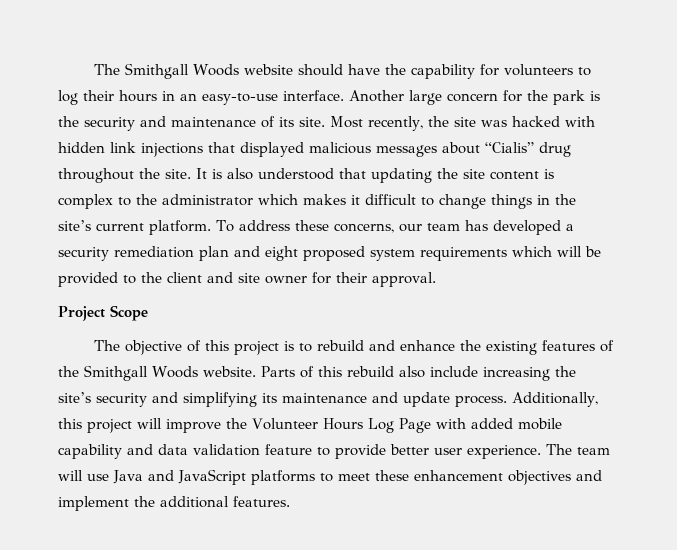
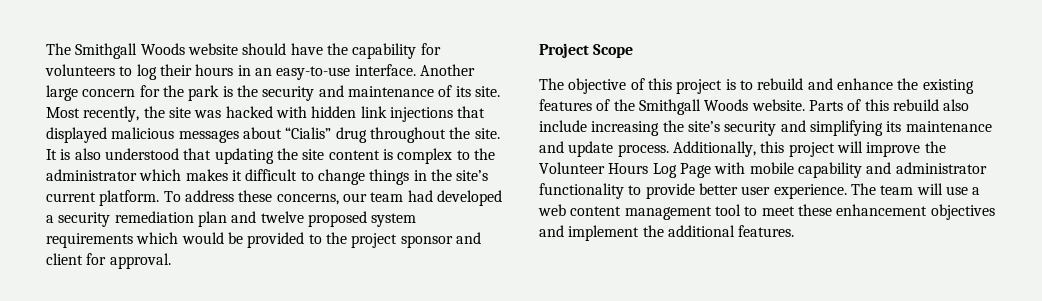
- To address these concerns, our team has developed a security remediation plan and eight proposed system requirements which will be provided to the client and site owner for their approval.
+ To address these concerns, our team had developed a security remediation plan and twelve proposed system requirements which would be provided to the project sponsor and client for approval.
- Additionally, this project will improve the Volunteer Hours Log Page with added mobile capability and data validation feature to provide better user experience.
+ Additionally, this project will improve the Volunteer Hours Log Page with mobile capability and administrator functionality to provide better user experience.
- The team will use Java and JavaScript platforms to meet these enhancement objectives and implement the additional features.
+ The team will use a web content management tool to meet these enhancement objectives and implement the additional features.

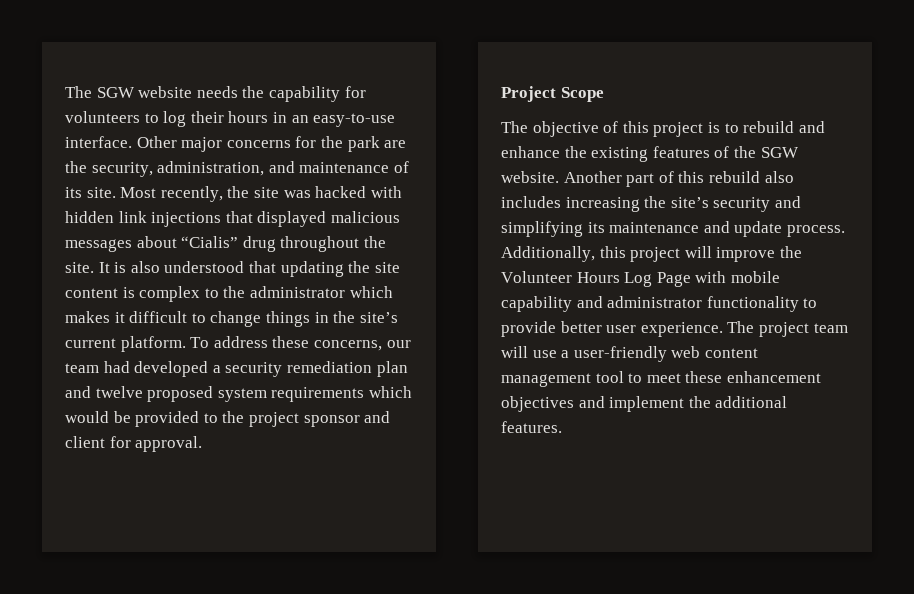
- The Smithgall Woods website should have the capability for volunteers to log their hours in an easy-to-use interface.
+ The SGW website needs the capability for volunteers to log their hours in an easy-to-use interface.
- Another large concern for the park is the security and maintenance of its site.
+ Other major concerns for the park are the security, administration, and maintenance of its site.
- The objective of this project is to rebuild and enhance the existing features of the Smithgall Woods website. Parts of this rebuild also include increasing the site’s security and simplifying its maintenance and update process.
+ The objective of this project is to rebuild and enhance the existing features of the SGW website. Another part of this rebuild also includes increasing the site’s security and simplifying its maintenance and update process.
- The team will use a web content management tool to meet these enhancement objectives and implement the additional features.
+ The project team will use a user-friendly web content management tool to meet these enhancement objectives and implement the additional features.

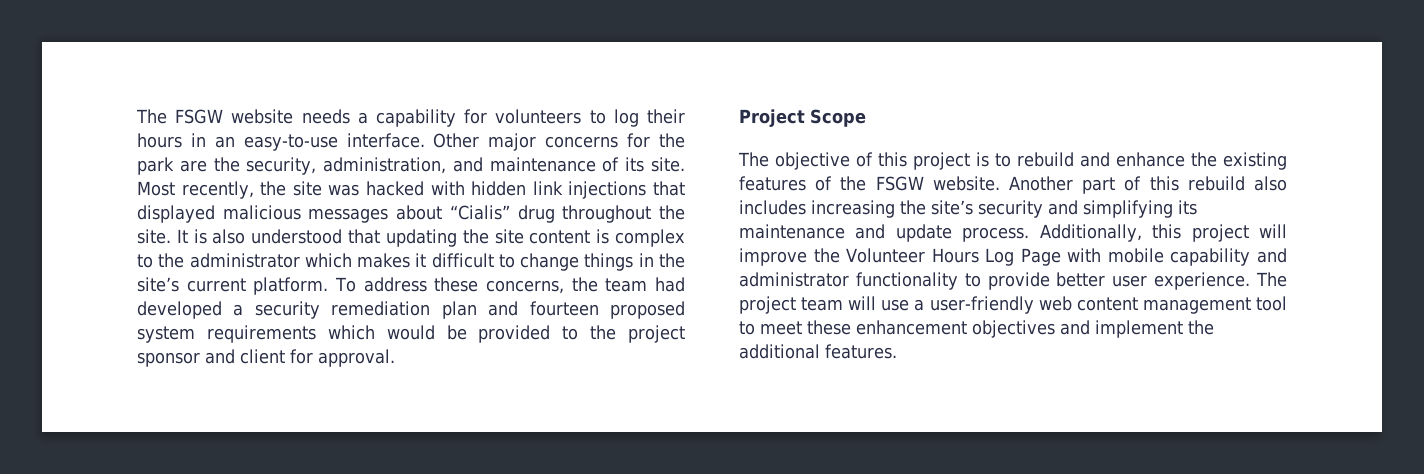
- The SGW website needs the capability for volunteers to log their hours in an easy-to-use interface.
+ The FSGW website needs a capability for volunteers to log their hours in an easy-to-use interface.
- To address these concerns, our team had developed a security remediation plan and twelve proposed system requirements which would be provided to the project sponsor and client for approval.
+ To address these concerns, the team had developed a security remediation plan and fourteen proposed system requirements which would be provided to the project sponsor and client for approval.
- The objective of this project is to rebuild and enhance the existing features of the SGW website.
+ The objective of this project is to rebuild and enhance the existing features of the FSGW website.

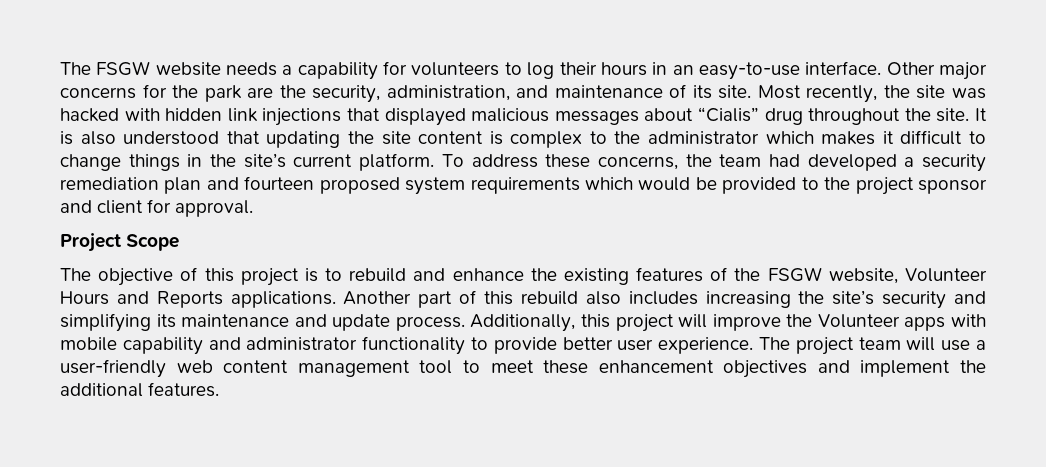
- The objective of this project is to rebuild and enhance the existing features of the FSGW website.
+ The objective of this project is to rebuild and enhance the existing features of the FSGW website, Volunteer Hours and Reports applications.
- Additionally, this project will improve the Volunteer Hours Log Page with mobile capability and administrator functionality to provide better user experience.
+ Additionally, this project will improve the Volunteer apps with mobile capability and administrator functionality to provide better user experience.

